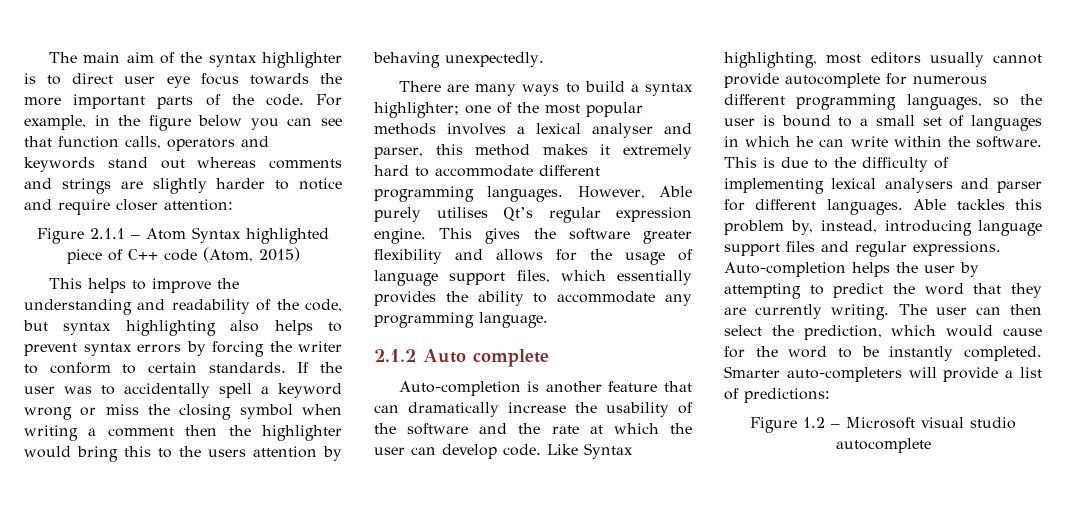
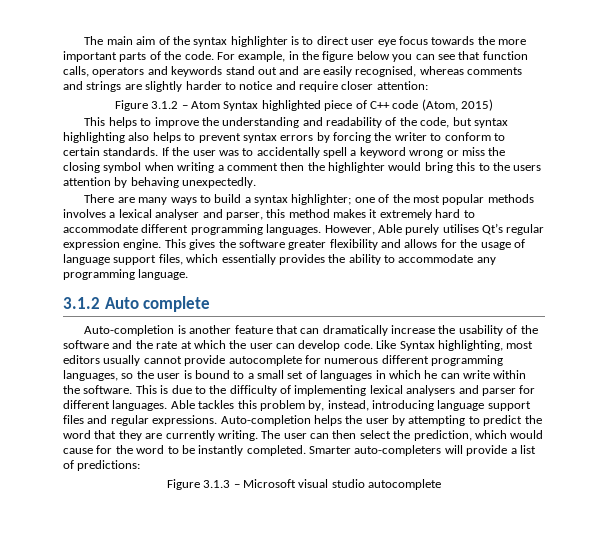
- For example, in the figure below you can see that function calls, operators and keywords stand out whereas comments and strings are slightly harder to notice and require closer attention:
+ For example, in the figure below you can see that function calls, operators and keywords stand out and are easily recognised, whereas comments and strings are slightly harder to notice and require closer attention:
- Figure 2.1.1 – Atom Syntax highlighted piece of C++ code (Atom, 2015)
+ Figure 3.1.2 – Atom Syntax highlighted piece of C++ code (Atom, 2015)
- 2.1.2 Auto complete
+ 3.1.2 Auto complete
- Figure 1.2 – Microsoft visual studio autocomplete
+ Figure 3.1.3 – Microsoft visual studio autocomplete

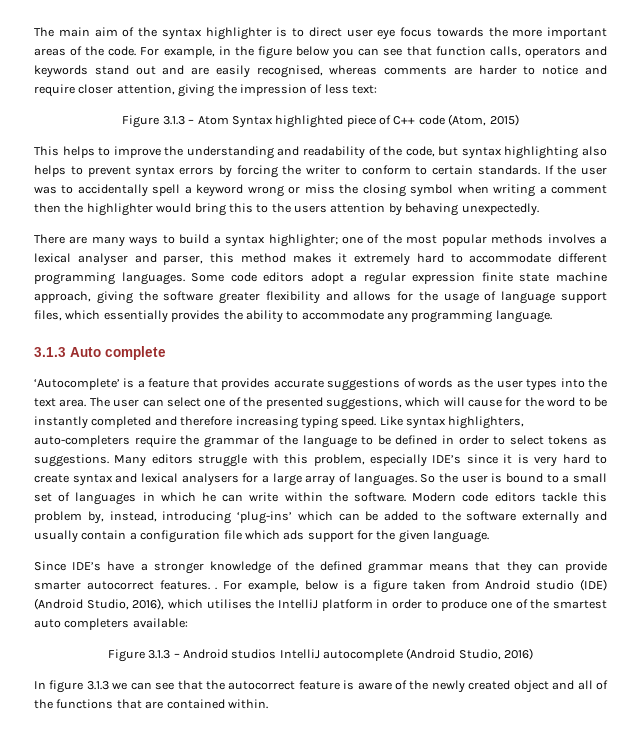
- The main aim of the syntax highlighter is to direct user eye focus towards the more important parts of the code.
+ The main aim of the syntax highlighter is to direct user eye focus towards the more important areas of the code.
- For example, in the figure below you can see that function calls, operators and keywords stand out and are easily recognised, whereas comments and strings are slightly harder to notice and require closer attention:
- Figure 3.1.2 – Atom Syntax highlighted piece of C++ code (Atom, 2015)
+ For example, in the figure below you can see that function calls, operators and keywords stand out and are easily recognised, whereas comments are harder to notice and require closer attention, giving the impression of less text:
+ Figure 3.1.3 – Atom Syntax highlighted piece of C++ code (Atom, 2015)
- However, Able purely utilises Qt’s regular expression engine. This gives the software greater flexibility and allows for the usage of language support files, which essentially provides the ability to accommodate any programming language.
+ Some code editors adopt a regular expression finite state machine approach, giving the software greater flexibility and allows for the usage of language support files, which essentially provides the ability to accommodate any programming language.
- 3.1.2 Auto complete
+ 3.1.3 Auto complete
- Auto-completion is another feature that can dramatically increase the usability of the software and the rate at which the user can develop code. Like Syntax highlighting, most editors usually cannot provide autocomplete for numerous different programming languages, so the user is bound to a small set of languages in which he can write within the software.
+ ‘Autocomplete’ is a feature that provides accurate suggestions of words as the user types into the text area. The user can select one of the presented suggestions, which will cause for the word to be instantly completed and therefore increasing typing speed. Like syntax highlighters, auto-completers require the grammar of the language to be defined in order to select tokens as suggestions. Many editors struggle with this problem, especially IDE’s since it is very hard to create syntax and lexical analysers for a large array of languages. So the user is bound to a small set of languages in which he can write within the software.
- This is due to the difficulty of implementing lexical analysers and parser for different languages. Able tackles this problem by, instead, introducing language support files and regular expressions. Auto-completion helps the user by attempting to predict the word that they are currently writing. The user can then select the prediction, which would cause for the word to be instantly completed. Smarter auto-completers will provide a list of predictions:
- Figure 3.1.3 – Microsoft visual studio autocomplete
+ Modern code editors tackle this problem by, instead, introducing ‘plug-ins’ which can be added to the software externally and usually contain a configuration file which ads support for the given language.
+ Since IDE’s have a stronger knowledge of the defined grammar means that they can provide smarter autocorrect features. . For example, below is a figure taken from Android studio (IDE) (Android Studio, 2016), which utilises the IntelliJ platform in order to produce one of the smartest auto completers available:
+ Figure 3.1.3 – Android studios IntelliJ autocomplete (Android Studio, 2016)
+ In figure 3.1.3 we can see that the autocorrect feature is aware of the newly created object and all of the functions that are contained within.

